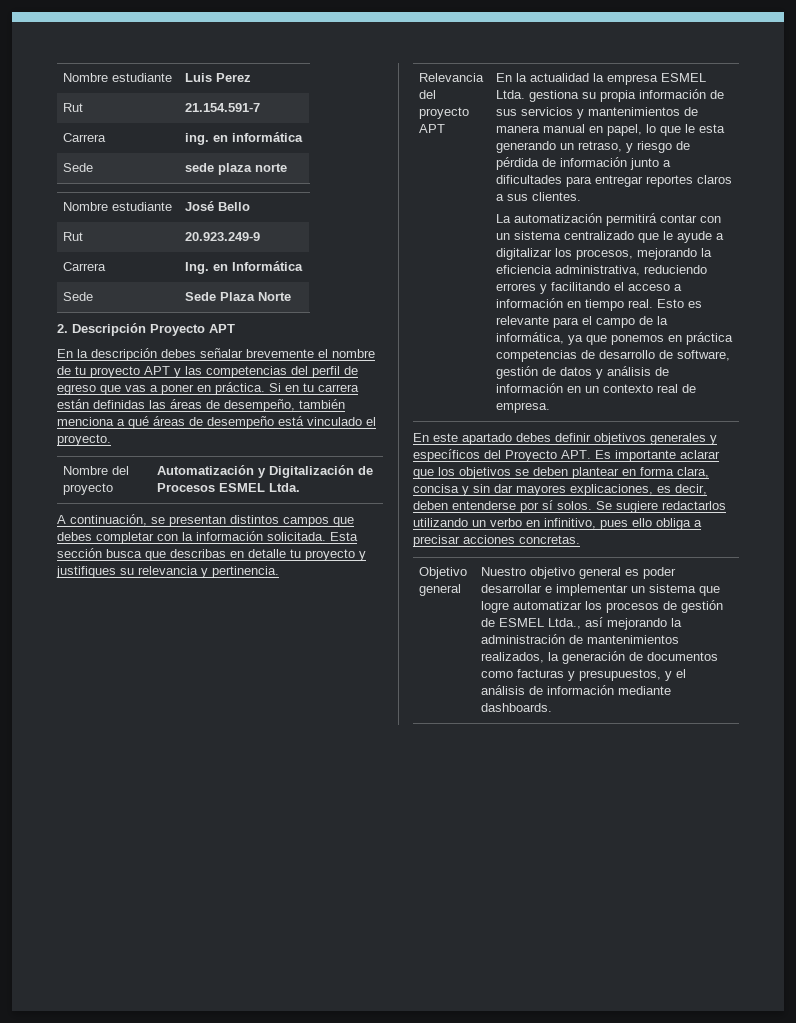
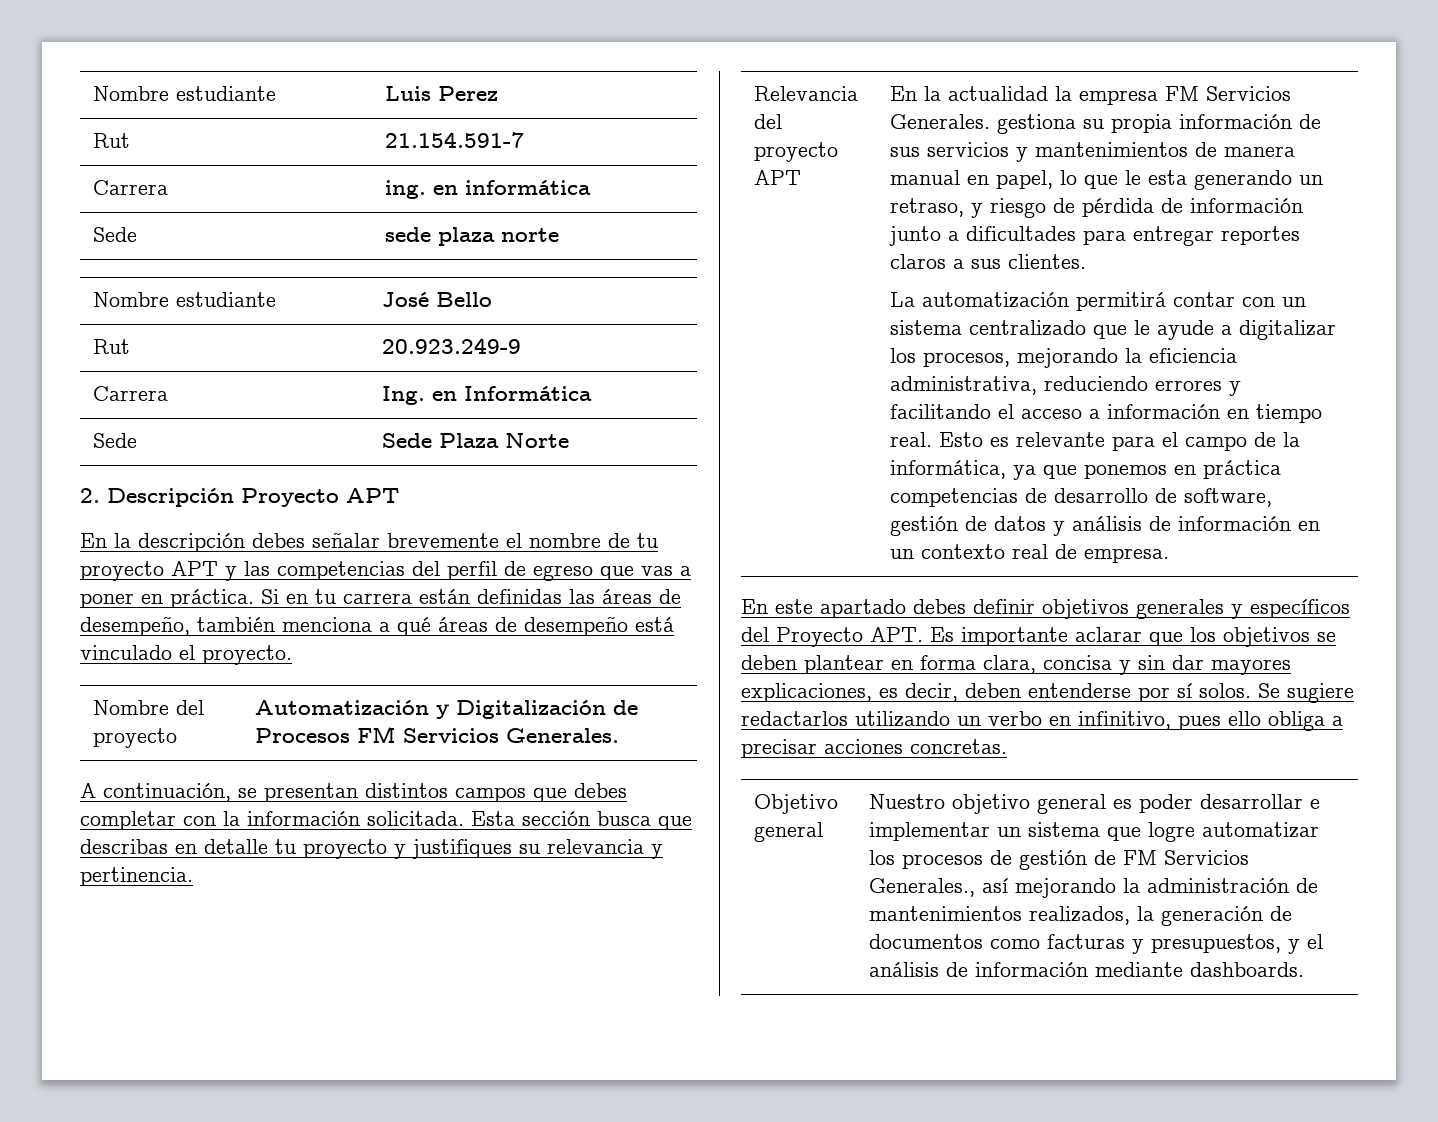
- Nombre del proyecto | Automatización y Digitalización de Procesos ESMEL Ltda.
+ Nombre del proyecto | Automatización y Digitalización de Procesos FM Servicios Generales.
- En la actualidad la empresa ESMEL Ltda. gestiona su propia información de sus servicios y mantenimientos de manera manual en papel, lo que le esta generando un retraso, y riesgo de pérdida de información junto a dificultades para entregar reportes claros a sus clientes.
+ En la actualidad la empresa FM Servicios Generales. gestiona su propia información de sus servicios y mantenimientos de manera manual en papel, lo que le esta generando un retraso, y riesgo de pérdida de información junto a dificultades para entregar reportes claros a sus clientes.
- Nuestro objetivo general es poder desarrollar e implementar un sistema que logre automatizar los procesos de gestión de ESMEL Ltda., así mejorando la administración de mantenimientos realizados, la generación de documentos como facturas y presupuestos, y el análisis de información mediante dashboards.
+ Nuestro objetivo general es poder desarrollar e implementar un sistema que logre automatizar los procesos de gestión de FM Servicios Generales., así mejorando la administración de mantenimientos realizados, la generación de documentos como facturas y presupuestos, y el análisis de información mediante dashboards.

